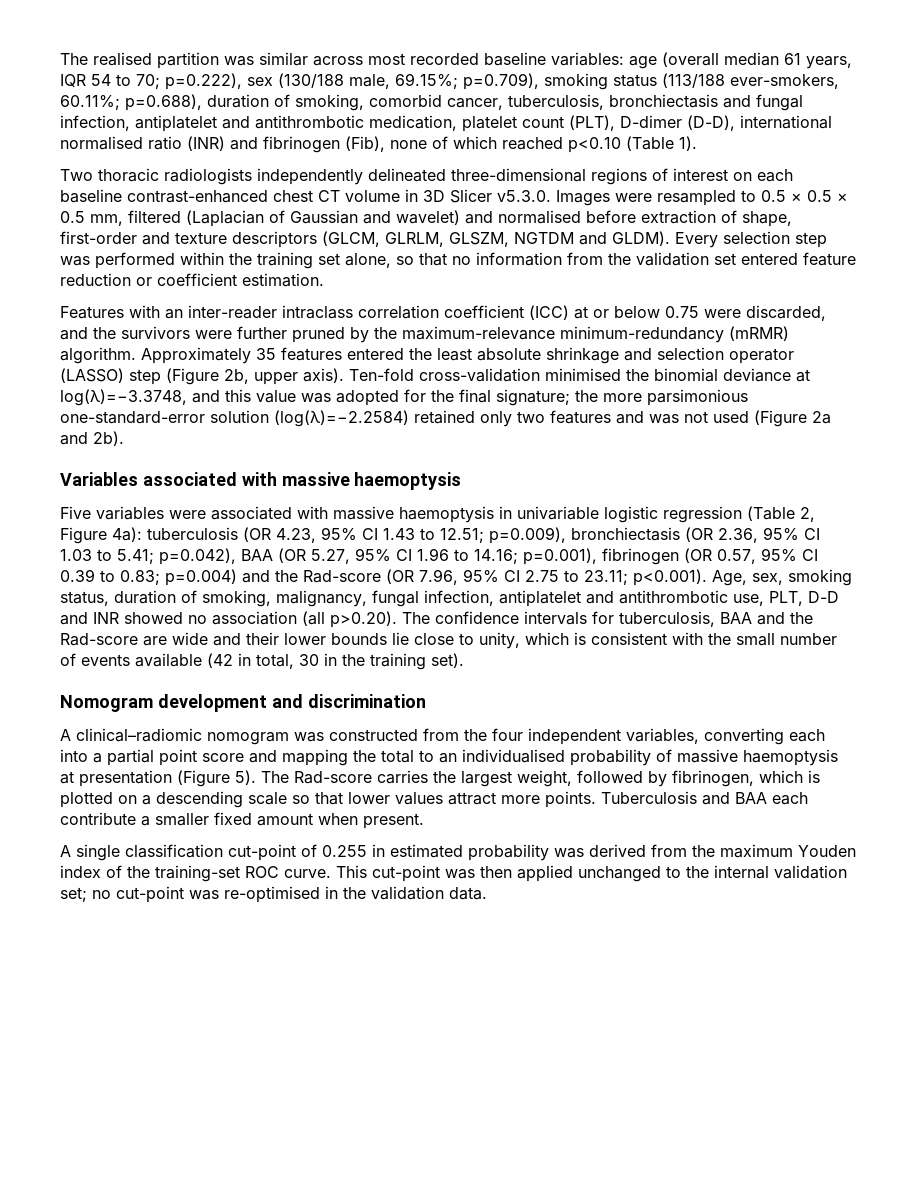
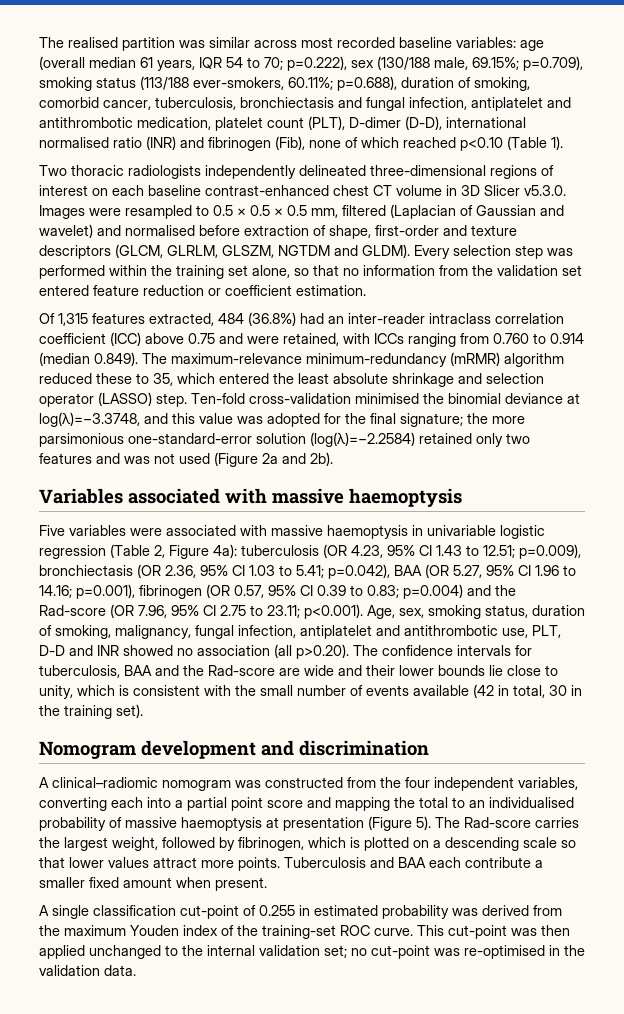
- Features with an inter-reader intraclass correlation coefficient (ICC) at or below 0.75 were discarded, and the survivors were further pruned by the maximum-relevance minimum-redundancy (mRMR) algorithm. Approximately 35 features entered the least absolute shrinkage and selection operator (LASSO) step (Figure 2b, upper axis).
+ Of 1,315 features extracted, 484 (36.8%) had an inter-reader intraclass correlation coefficient (ICC) above 0.75 and were retained, with ICCs ranging from 0.760 to 0.914 (median 0.849). The maximum-relevance minimum-redundancy (mRMR) algorithm reduced these to 35, which entered the least absolute shrinkage and selection operator (LASSO) step.

